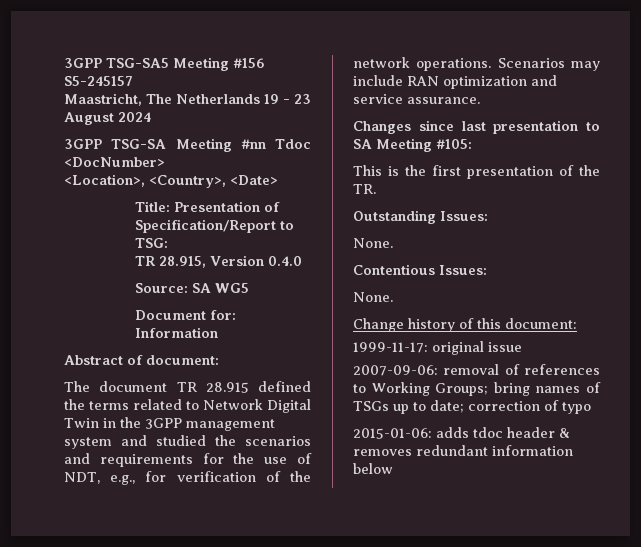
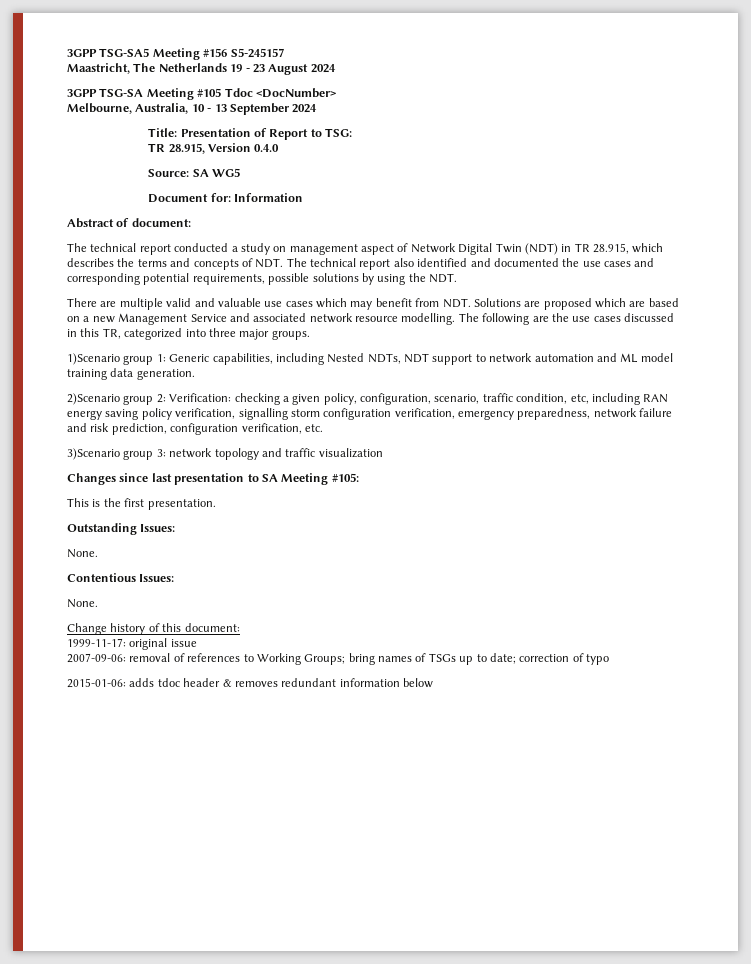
- 3GPP TSG-SA Meeting #nn Tdoc <DocNumber>
+ 3GPP TSG-SA Meeting #105 Tdoc <DocNumber>
- <Location>, <Country>, <Date>
+ Melbourne, Australia, 10 - 13 September 2024
- Title: Presentation of Specification/Report to TSG:
+ Title: Presentation of Report to TSG:
- The document TR 28.915 defined the terms related to Network Digital Twin in the 3GPP management system and studied the scenarios and requirements for the use of NDT, e.g., for verification of the network operations. Scenarios may include RAN optimization and service assurance.
+ The technical report conducted a study on management aspect of Network Digital Twin (NDT) in TR 28.915, which describes the terms and concepts of NDT. The technical report also identified and documented the use cases and corresponding potential requirements, possible solutions by using the NDT.
+ There are multiple valid and valuable use cases which may benefit from NDT. Solutions are proposed which are based on a new Management Service and associated network resource modelling. The following are the use cases discussed in this TR, categorized into three major groups.
+ 1)Scenario group 1: Generic capabilities, including Nested NDTs, NDT support to network automation and ML model training data generation.
+ 2)Scenario group 2: Verification: checking a given policy, configuration, scenario, traffic condition, etc, including RAN energy saving policy verification, signalling storm configuration verification, emergency preparedness, network failure and risk prediction, configuration verification, etc.
+ 3)Scenario group 3: network topology and traffic visualization
- This is the first presentation of the TR.
+ This is the first presentation.

